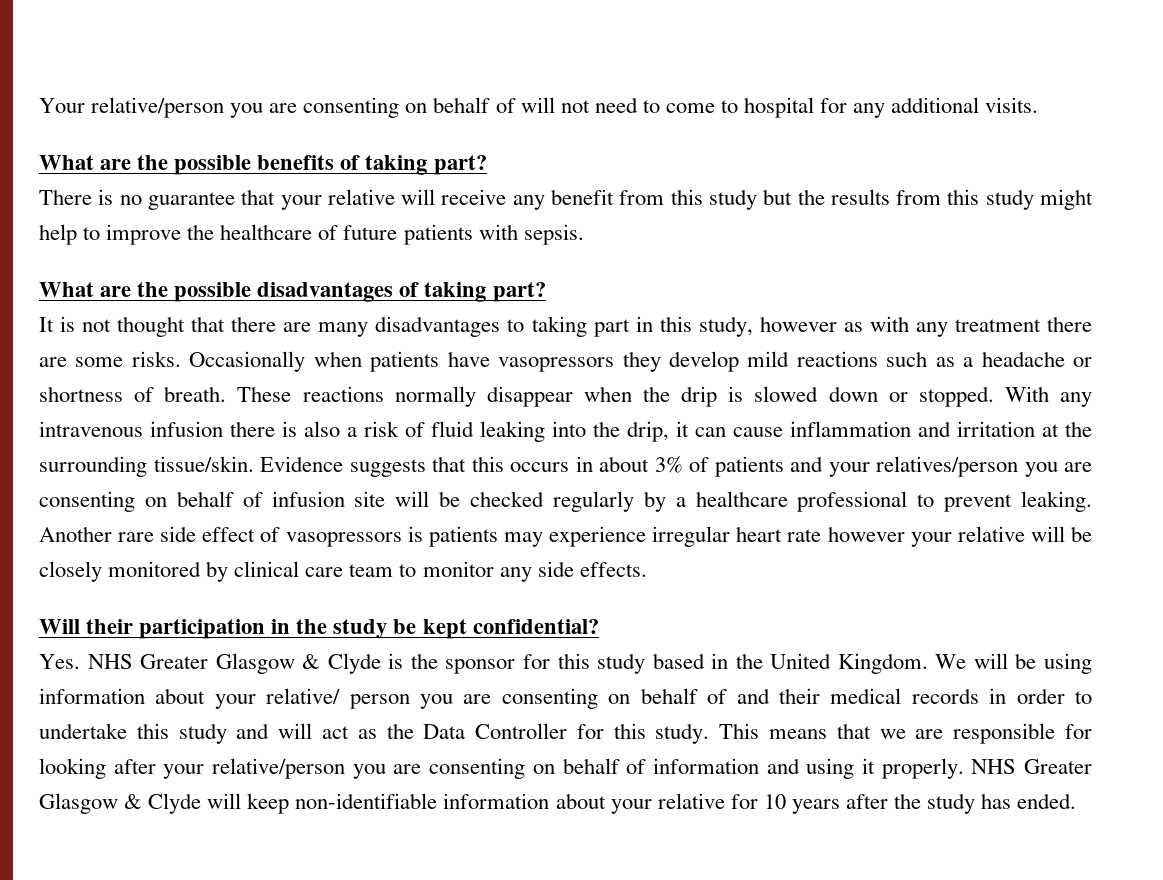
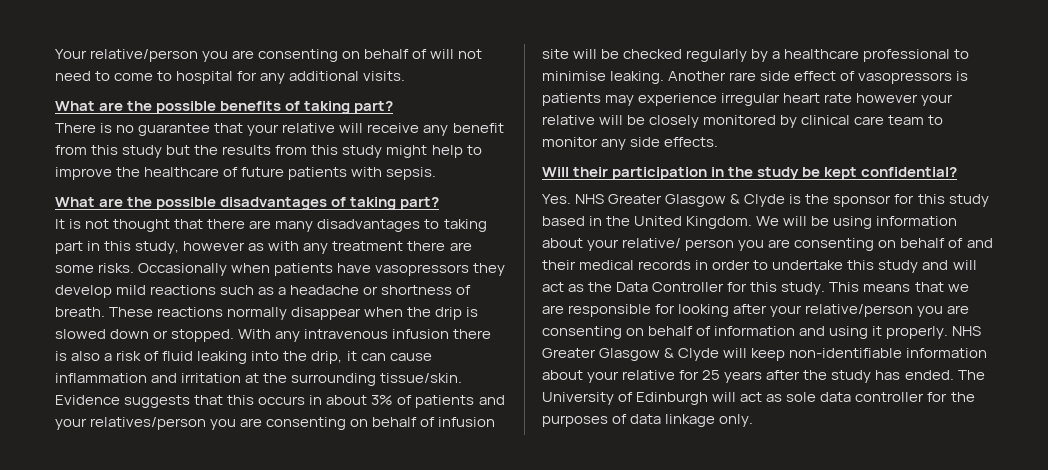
- Evidence suggests that this occurs in about 3% of patients and your relatives/person you are consenting on behalf of infusion site will be checked regularly by a healthcare professional to prevent leaking.
+ Evidence suggests that this occurs in about 3% of patients and your relatives/person you are consenting on behalf of infusion site will be checked regularly by a healthcare professional to minimise leaking.
- NHS Greater Glasgow & Clyde will keep non-identifiable information about your relative for 10 years after the study has ended.
+ NHS Greater Glasgow & Clyde will keep non-identifiable information about your relative for 25 years after the study has ended.
+ The University of Edinburgh will act as sole data controller for the purposes of data linkage only.

